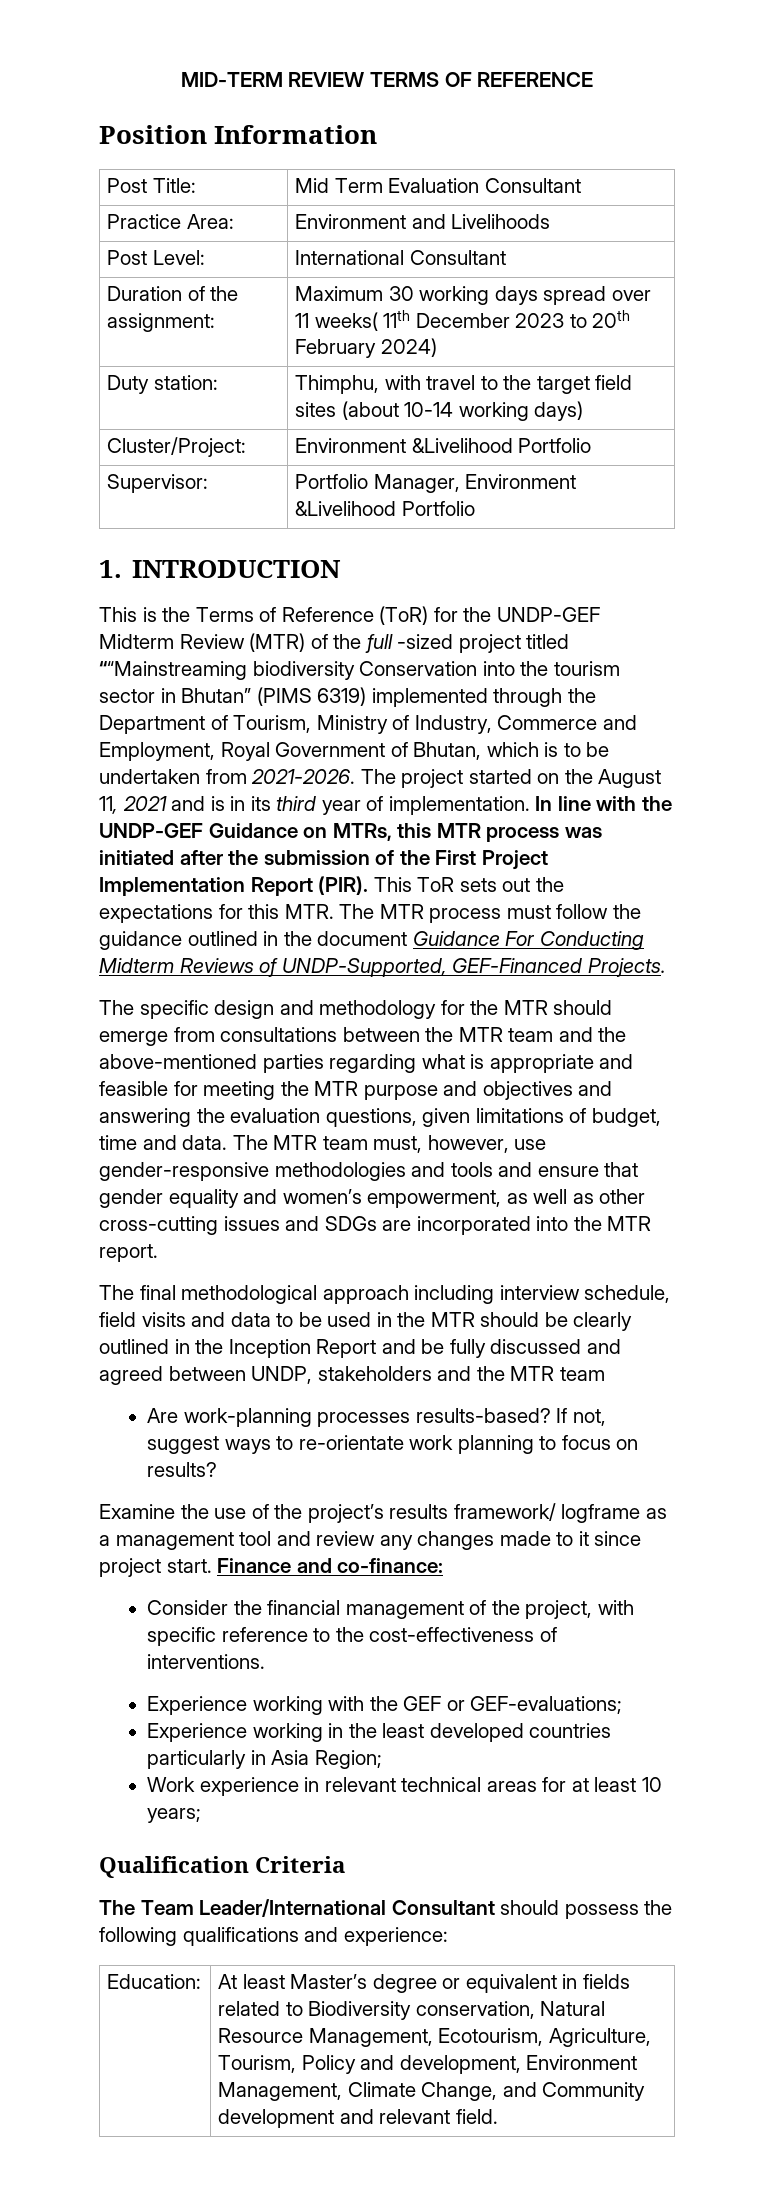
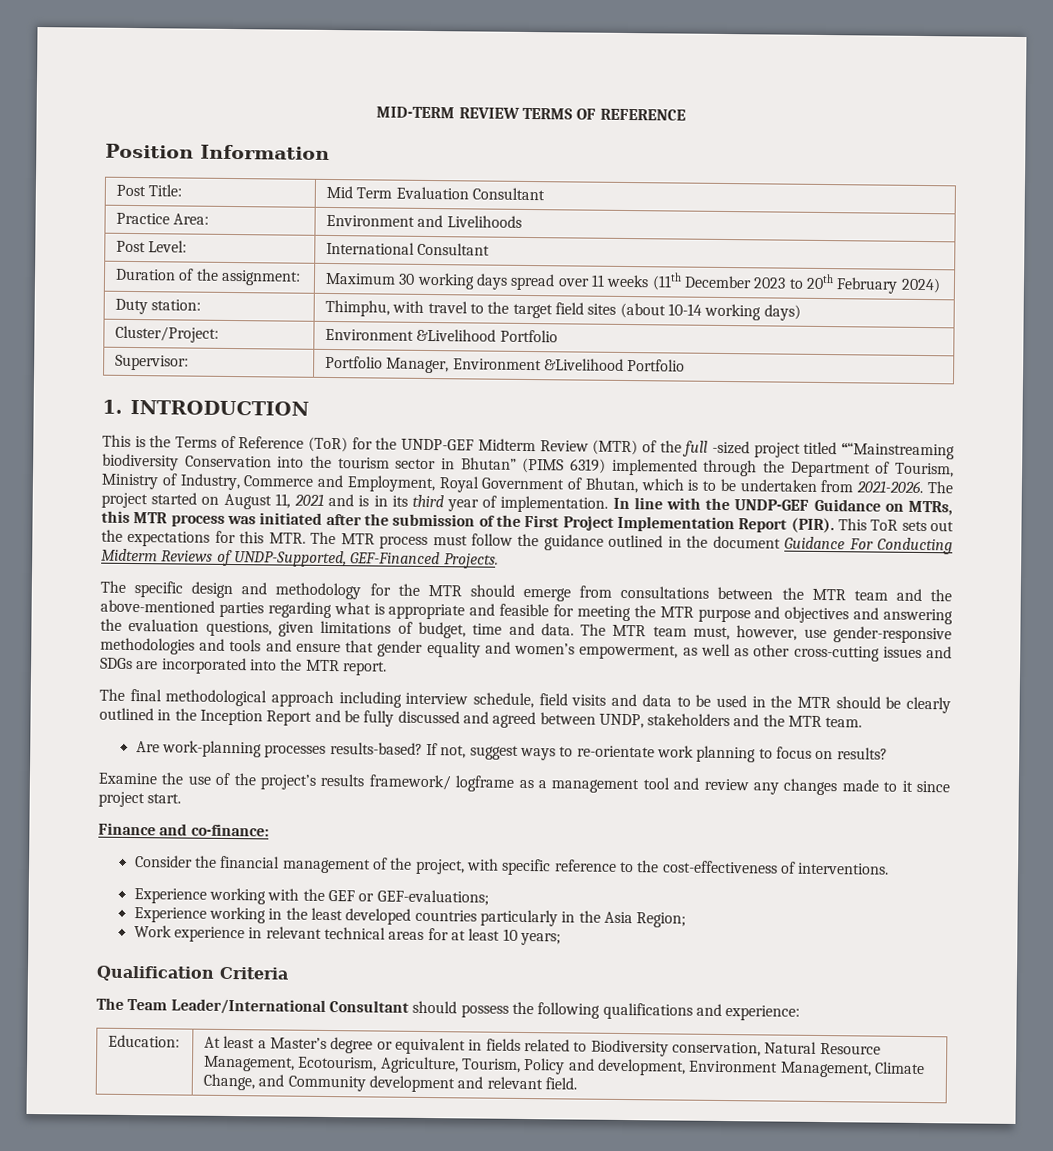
- Duration of the assignment: | Maximum 30 working days spread over 11 weeks( 11th December 2023 to 20th February 2024)
+ Duration of the assignment: | Maximum 30 working days spread over 11 weeks (11th December 2023 to 20th February 2024)
- The project started on the August 11, 2021 and is in its third year of implementation.
+ The project started on August 11, 2021 and is in its third year of implementation.
- The final methodological approach including interview schedule, field visits and data to be used in the MTR should be clearly outlined in the Inception Report and be fully discussed and agreed between UNDP, stakeholders and the MTR team
+ The final methodological approach including interview schedule, field visits and data to be used in the MTR should be clearly outlined in the Inception Report and be fully discussed and agreed between UNDP, stakeholders and the MTR team.
- Examine the use of the project’s results framework/ logframe as a management tool and review any changes made to it since project start. Finance and co-finance:
+ Examine the use of the project’s results framework/ logframe as a management tool and review any changes made to it since project start.
+ Finance and co-finance:
- Experience working in the least developed countries particularly in Asia Region;
+ Experience working in the least developed countries particularly in the Asia Region;
- Education: | At least Master’s degree or equivalent in fields related to Biodiversity conservation, Natural Resource Management, Ecotourism, Agriculture, Tourism, Policy and development, Environment Management, Climate Change, and Community development and relevant field.
+ Education: | At least a Master’s degree or equivalent in fields related to Biodiversity conservation, Natural Resource Management, Ecotourism, Agriculture, Tourism, Policy and development, Environment Management, Climate Change, and Community development and relevant field.

